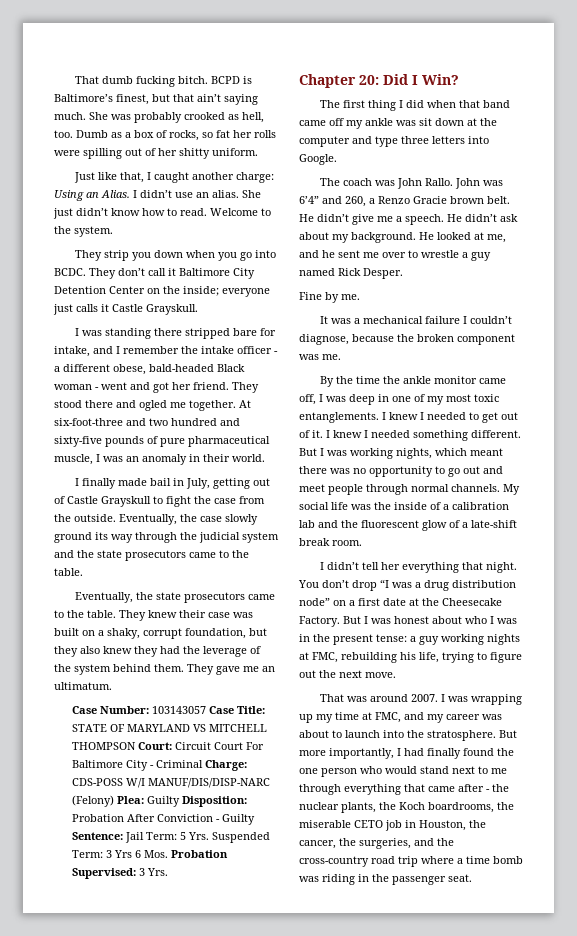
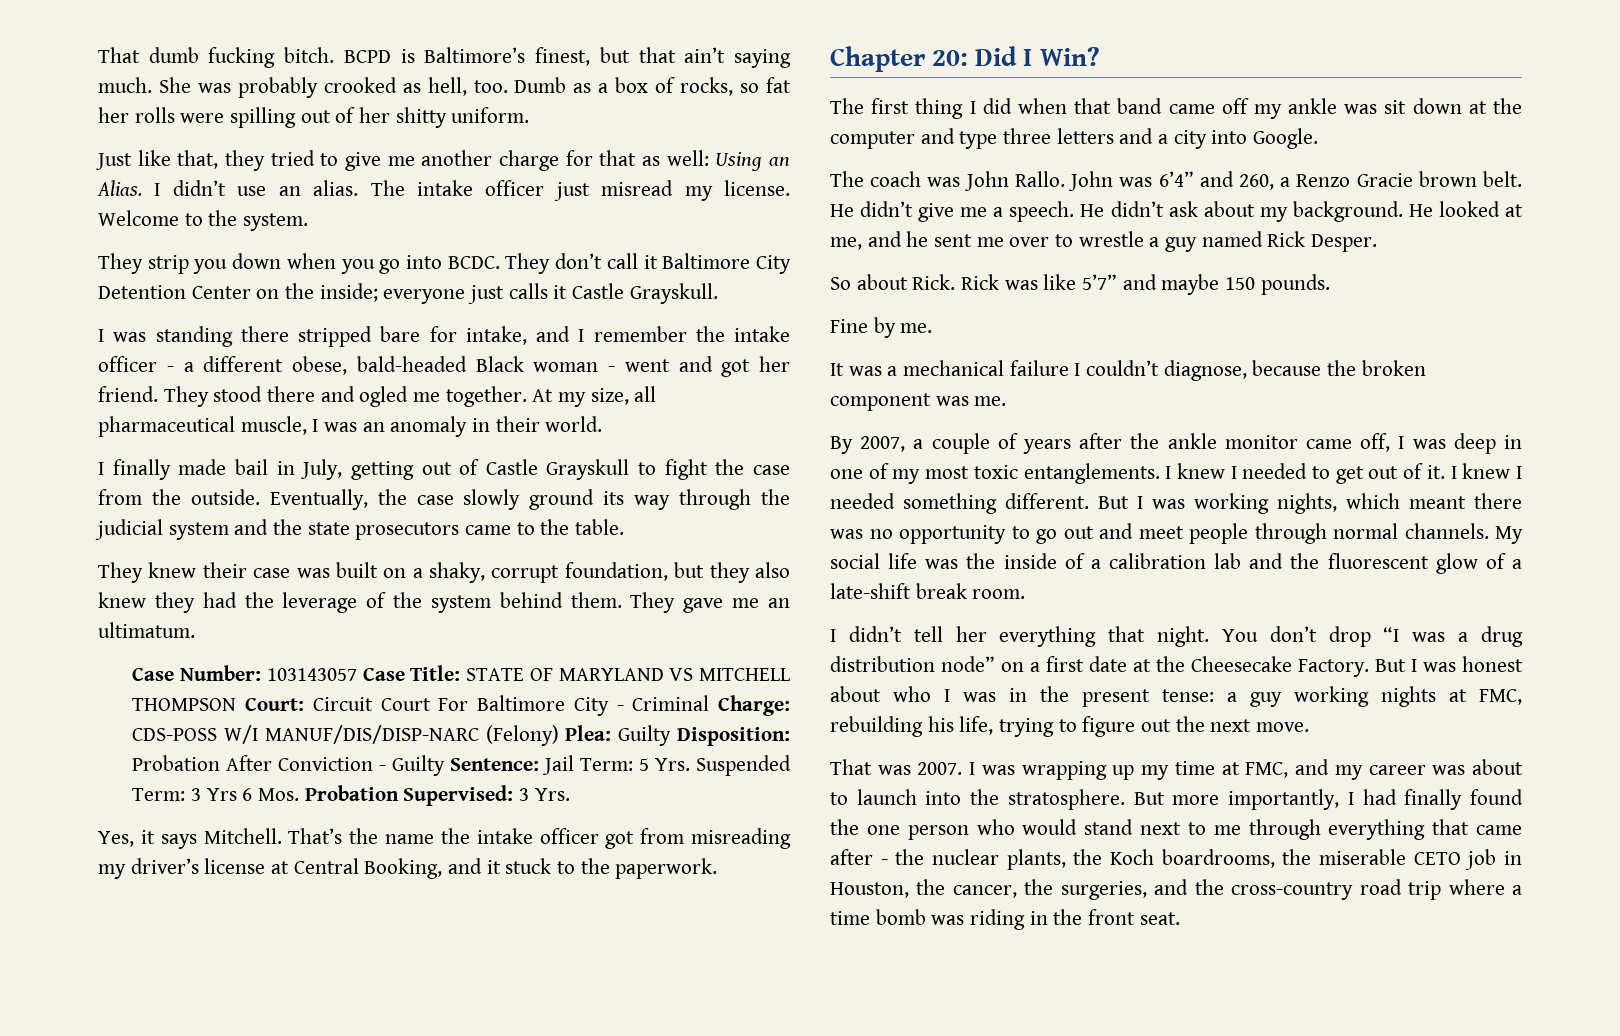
- Just like that, I caught another charge: Using an Alias.
+ Just like that, they tried to give me another charge for that as well: Using an Alias.
- She just didn’t know how to read.
+ The intake officer just misread my license.
- At six-foot-three and two hundred and sixty-five pounds of pure pharmaceutical muscle, I was an anomaly in their world.
+ At my size, all pharmaceutical muscle, I was an anomaly in their world.
- Eventually, the state prosecutors came to the table.
+ Yes, it says Mitchell. That’s the name the intake officer got from misreading my driver’s license at Central Booking, and it stuck to the paperwork.
- The first thing I did when that band came off my ankle was sit down at the computer and type three letters into Google.
+ The first thing I did when that band came off my ankle was sit down at the computer and type three letters and a city into Google.
+ So about Rick. Rick was like 5’7” and maybe 150 pounds.
- By the time the ankle monitor came off, I was deep in one of my most toxic entanglements.
+ By 2007, a couple of years after the ankle monitor came off, I was deep in one of my most toxic entanglements.
- That was around 2007.
+ That was 2007.
- But more importantly, I had finally found the one person who would stand next to me through everything that came after - the nuclear plants, the Koch boardrooms, the miserable CETO job in Houston, the cancer, the surgeries, and the cross-country road trip where a time bomb was riding in the passenger seat.
+ But more importantly, I had finally found the one person who would stand next to me through everything that came after - the nuclear plants, the Koch boardrooms, the miserable CETO job in Houston, the cancer, the surgeries, and the cross-country road trip where a time bomb was riding in the front seat.

